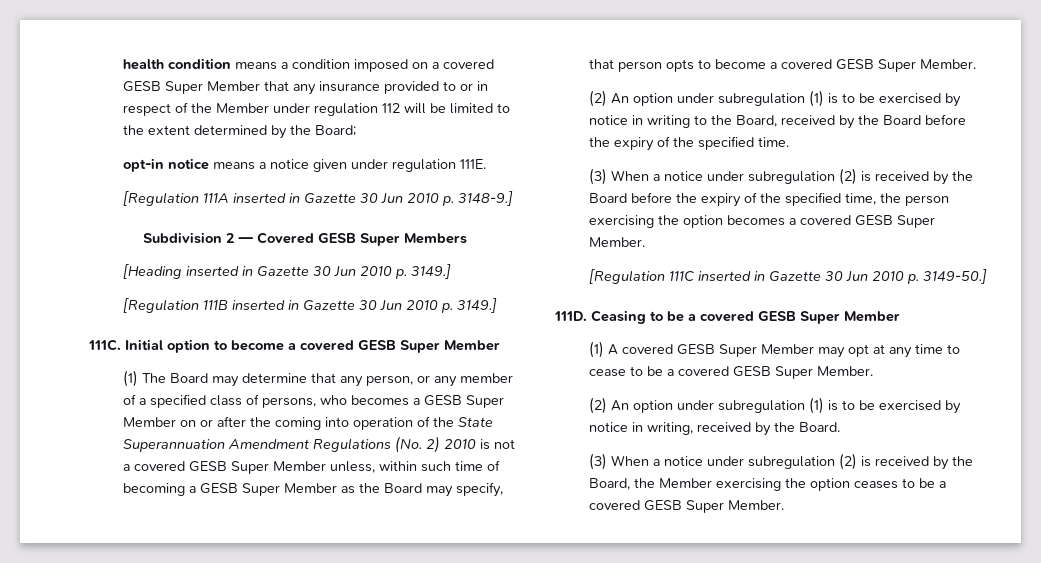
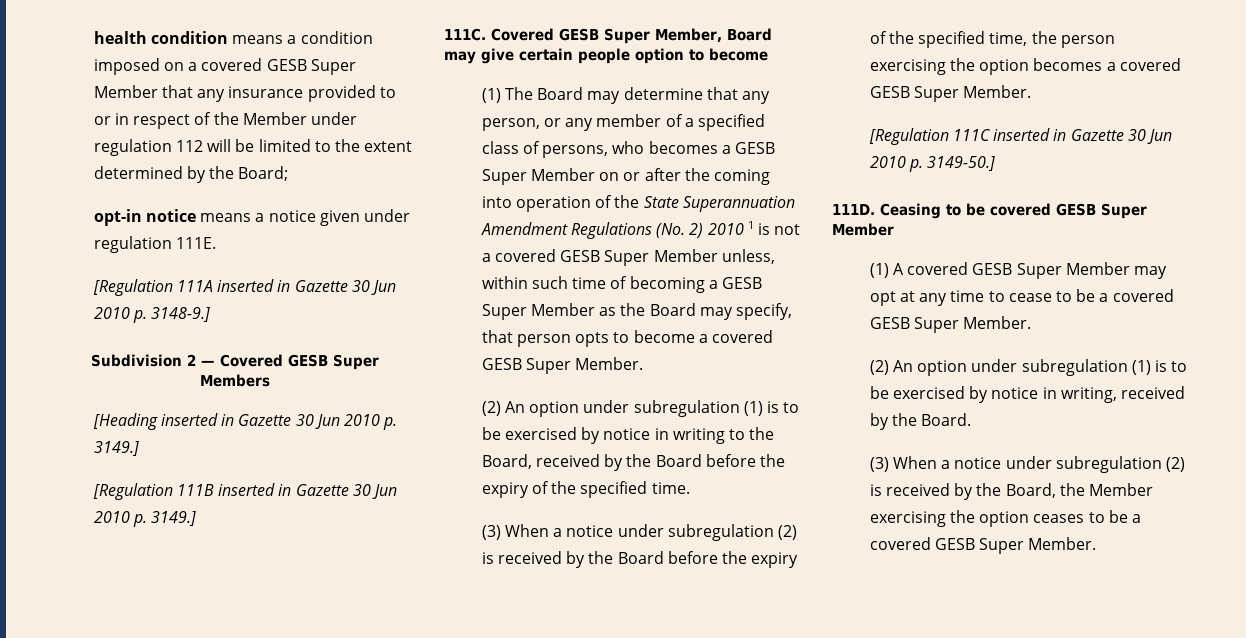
- Initial option to become a covered GESB Super Member
+ Covered GESB Super Member, Board may give certain people option to become
- (1) The Board may determine that any person, or any member of a specified class of persons, who becomes a GESB Super Member on or after the coming into operation of the State Superannuation Amendment Regulations (No. 2) 2010 is not a covered GESB Super Member unless, within such time of becoming a GESB Super Member as the Board may specify, that person opts to become a covered GESB Super Member.
+ (1) The Board may determine that any person, or any member of a specified class of persons, who becomes a GESB Super Member on or after the coming into operation of the State Superannuation Amendment Regulations (No. 2) 2010 1 is not a covered GESB Super Member unless, within such time of becoming a GESB Super Member as the Board may specify, that person opts to become a covered GESB Super Member.
- Ceasing to be a covered GESB Super Member
+ Ceasing to be covered GESB Super Member

